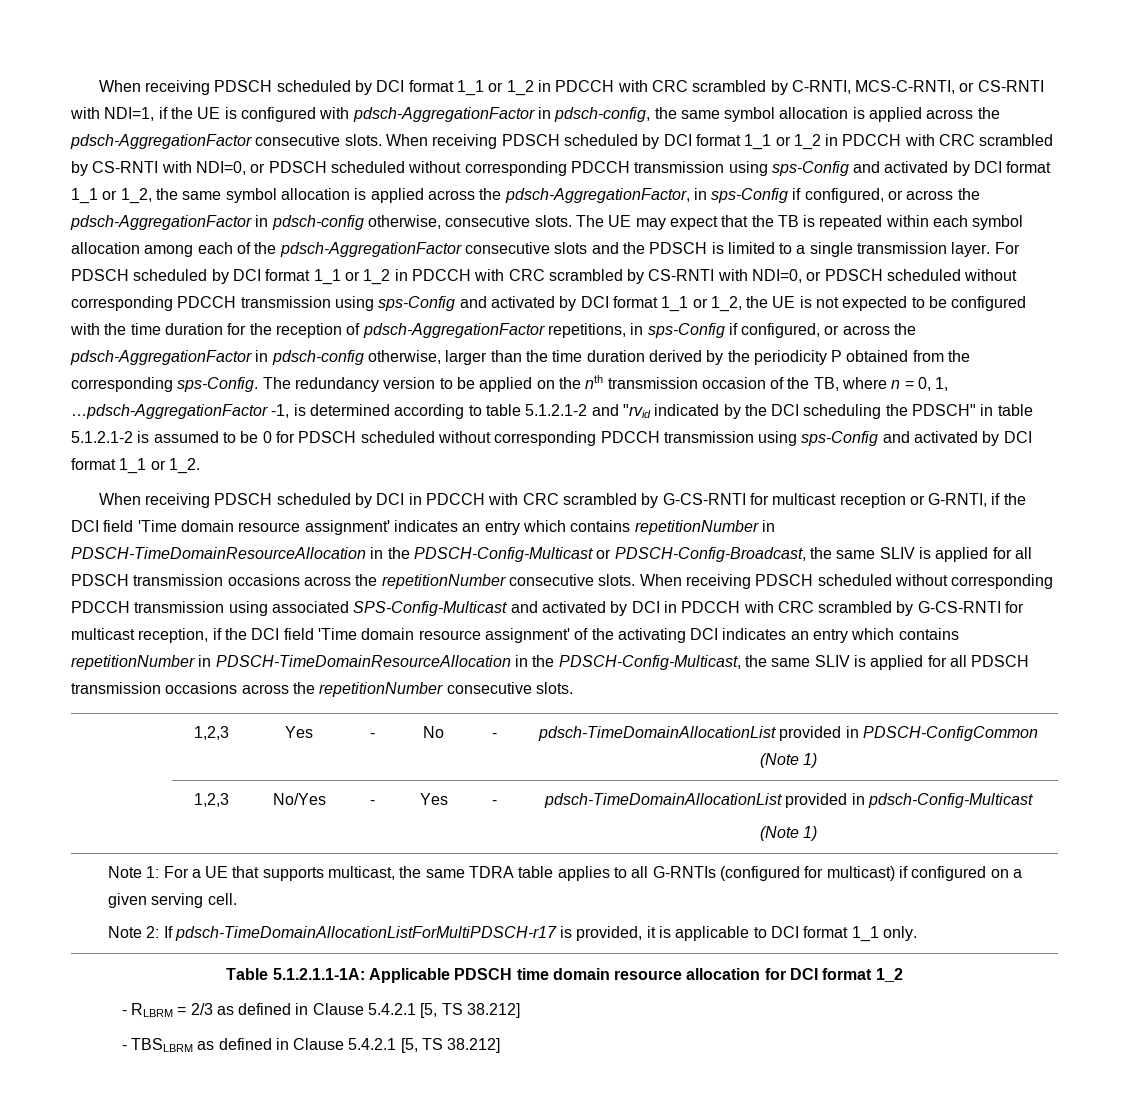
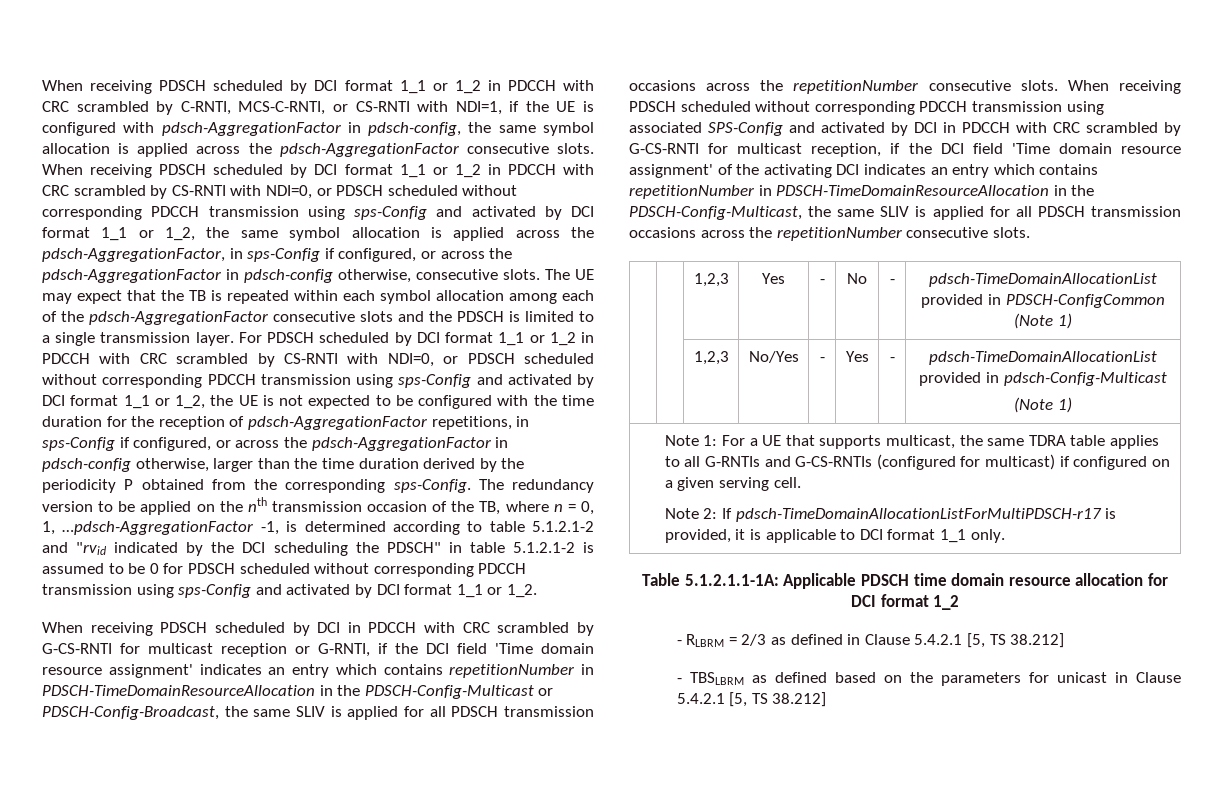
- When receiving PDSCH scheduled without corresponding PDCCH transmission using associated SPS-Config-Multicast and activated by DCI in PDCCH with CRC scrambled by G-CS-RNTI for multicast reception, if the DCI field 'Time domain resource assignment' of the activating DCI indicates an entry which contains repetitionNumber in PDSCH-TimeDomainResourceAllocation in the PDSCH-Config-Multicast, the same SLIV is applied for all PDSCH transmission occasions across the repetitionNumber consecutive slots.
+ When receiving PDSCH scheduled without corresponding PDCCH transmission using associated SPS-Config and activated by DCI in PDCCH with CRC scrambled by G-CS-RNTI for multicast reception, if the DCI field 'Time domain resource assignment' of the activating DCI indicates an entry which contains repetitionNumber in PDSCH-TimeDomainResourceAllocation in the PDSCH-Config-Multicast, the same SLIV is applied for all PDSCH transmission occasions across the repetitionNumber consecutive slots.
- Note 1: For a UE that supports multicast, the same TDRA table applies to all G-RNTIs (configured for multicast) if configured on a given serving cell.
+ Note 1: For a UE that supports multicast, the same TDRA table applies to all G-RNTIs and G-CS-RNTIs (configured for multicast) if configured on a given serving cell.
- - TBSLBRM as defined in Clause 5.4.2.1 [5, TS 38.212]
+ - TBSLBRM as defined based on the parameters for unicast in Clause 5.4.2.1 [5, TS 38.212]

